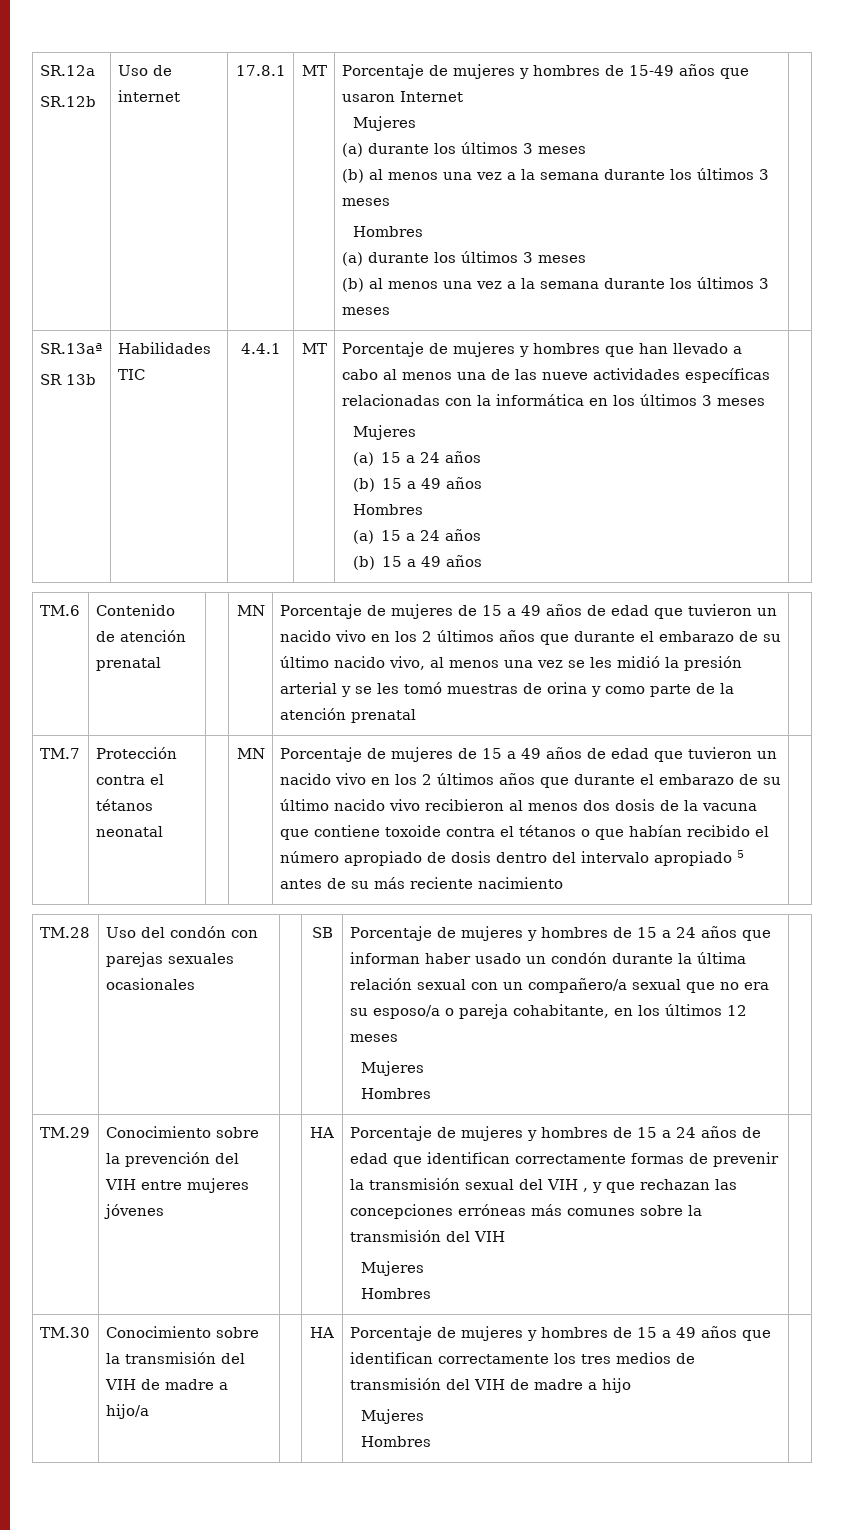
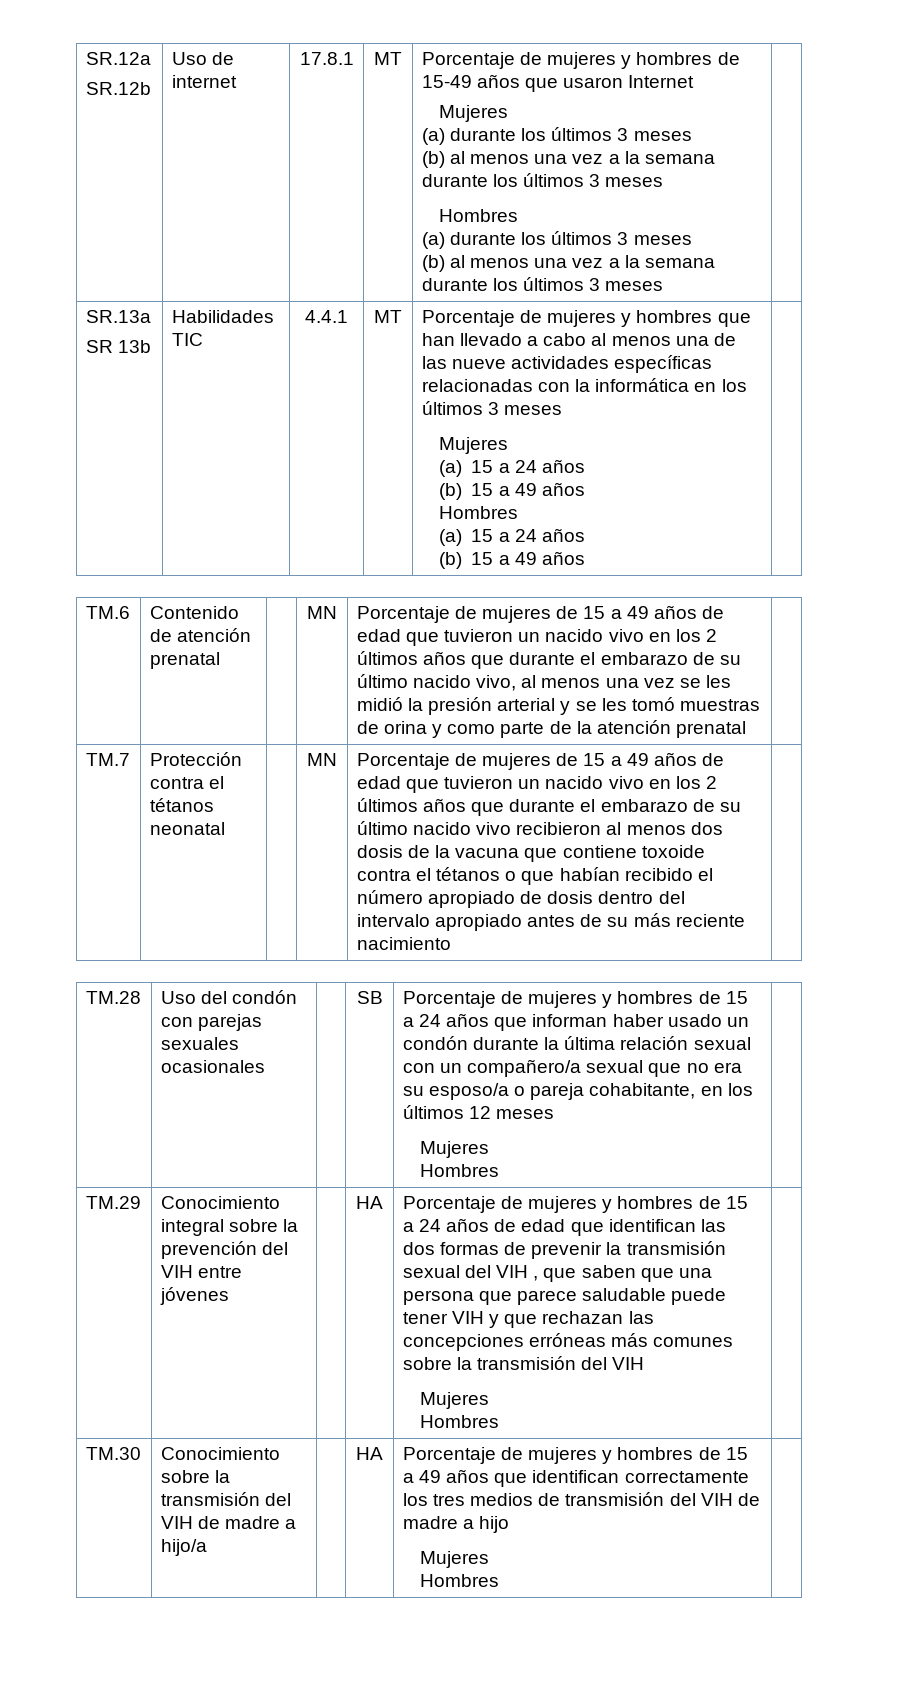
- SR.13aª
+ SR.13a
- Porcentaje de mujeres de 15 a 49 años de edad que tuvieron un nacido vivo en los 2 últimos años que durante el embarazo de su último nacido vivo recibieron al menos dos dosis de la vacuna que contiene toxoide contra el tétanos o que habían recibido el número apropiado de dosis dentro del intervalo apropiado 5 antes de su más reciente nacimiento
+ Porcentaje de mujeres de 15 a 49 años de edad que tuvieron un nacido vivo en los 2 últimos años que durante el embarazo de su último nacido vivo recibieron al menos dos dosis de la vacuna que contiene toxoide contra el tétanos o que habían recibido el número apropiado de dosis dentro del intervalo apropiado antes de su más reciente nacimiento
- Conocimiento sobre la prevención del VIH entre mujeres jóvenes
+ Conocimiento integral sobre la prevención del VIH entre jóvenes
- Porcentaje de mujeres y hombres de 15 a 24 años de edad que identifican correctamente formas de prevenir la transmisión sexual del VIH , y que rechazan las concepciones erróneas más comunes sobre la transmisión del VIH
+ Porcentaje de mujeres y hombres de 15 a 24 años de edad que identifican las dos formas de prevenir la transmisión sexual del VIH , que saben que una persona que parece saludable puede tener VIH y que rechazan las concepciones erróneas más comunes sobre la transmisión del VIH

